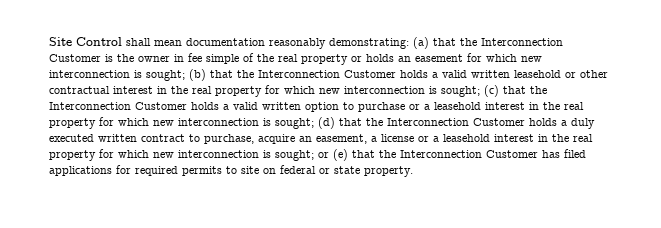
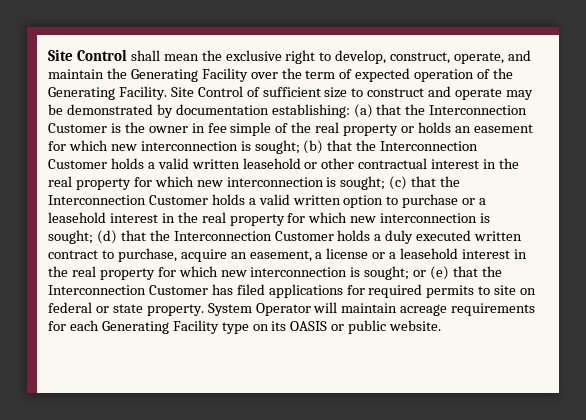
- Site Control shall mean documentation reasonably demonstrating:
+ Site Control shall mean the exclusive right to develop, construct, operate, and maintain the Generating Facility over the term of expected operation of the Generating Facility. Site Control of sufficient size to construct and operate may be demonstrated by documentation establishing:
+ System Operator will maintain acreage requirements for each Generating Facility type on its OASIS or public website.

